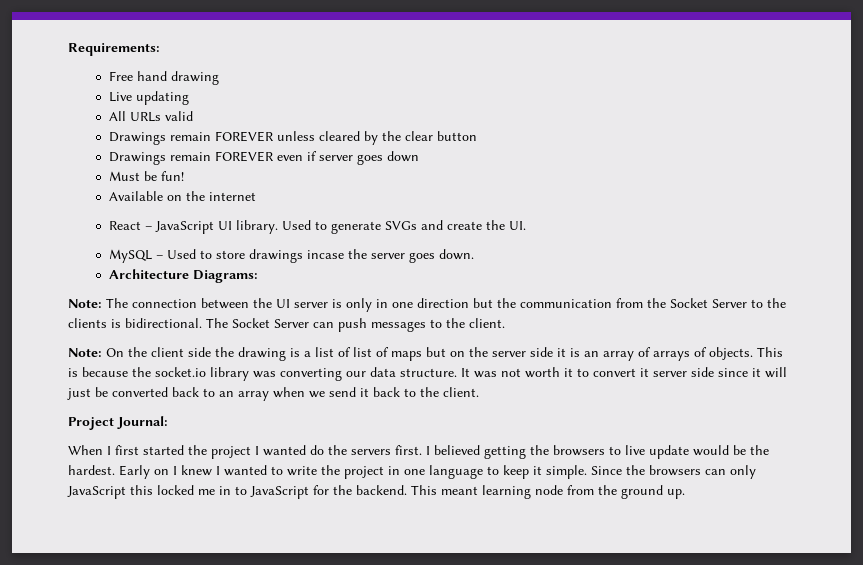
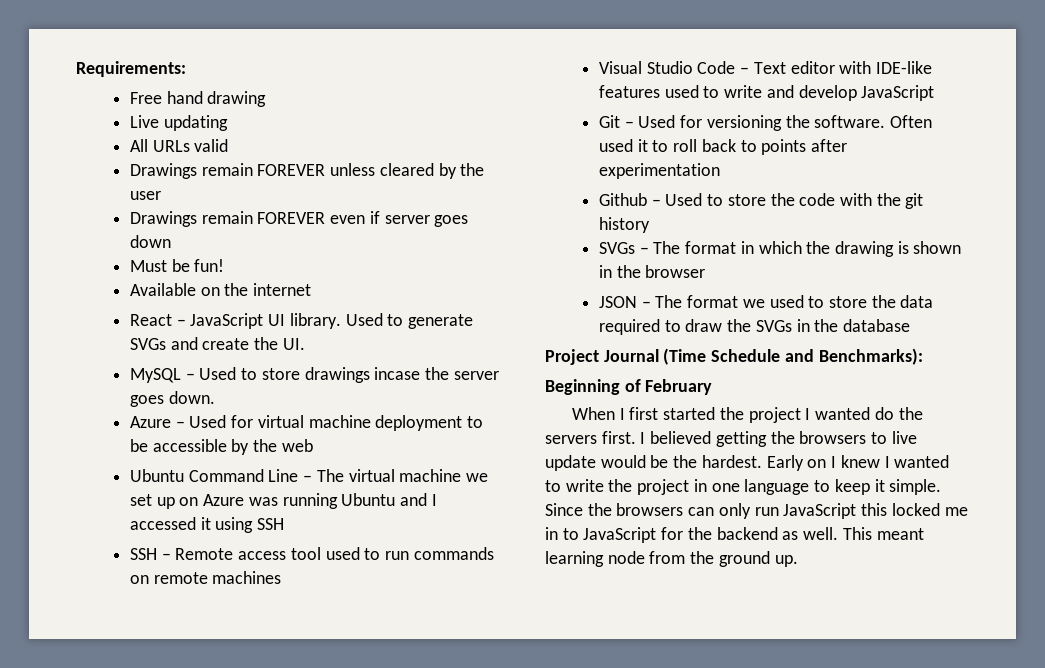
- Drawings remain FOREVER unless cleared by the clear button
+ Drawings remain FOREVER unless cleared by the user
- Architecture Diagrams:
- Note: The connection between the UI server is only in one direction but the communication from the Socket Server to the clients is bidirectional. The Socket Server can push messages to the client.
- Note: On the client side the drawing is a list of list of maps but on the server side it is an array of arrays of objects. This is because the socket.io library was converting our data structure. It was not worth it to convert it server side since it will just be converted back to an array when we send it back to the client.
- Project Journal:
+ Azure – Used for virtual machine deployment to be accessible by the web
+ Ubuntu Command Line – The virtual machine we set up on Azure was running Ubuntu and I accessed it using SSH
+ SSH – Remote access tool used to run commands on remote machines
+ Visual Studio Code – Text editor with IDE-like features used to write and develop JavaScript
+ Git – Used for versioning the software. Often used it to roll back to points after experimentation
+ Github – Used to store the code with the git history
+ SVGs – The format in which the drawing is shown in the browser
+ JSON – The format we used to store the data required to draw the SVGs in the database
+ Project Journal (Time Schedule and Benchmarks):
+ Beginning of February
- Since the browsers can only JavaScript this locked me in to JavaScript for the backend.
+ Since the browsers can only run JavaScript this locked me in to JavaScript for the backend as well.

